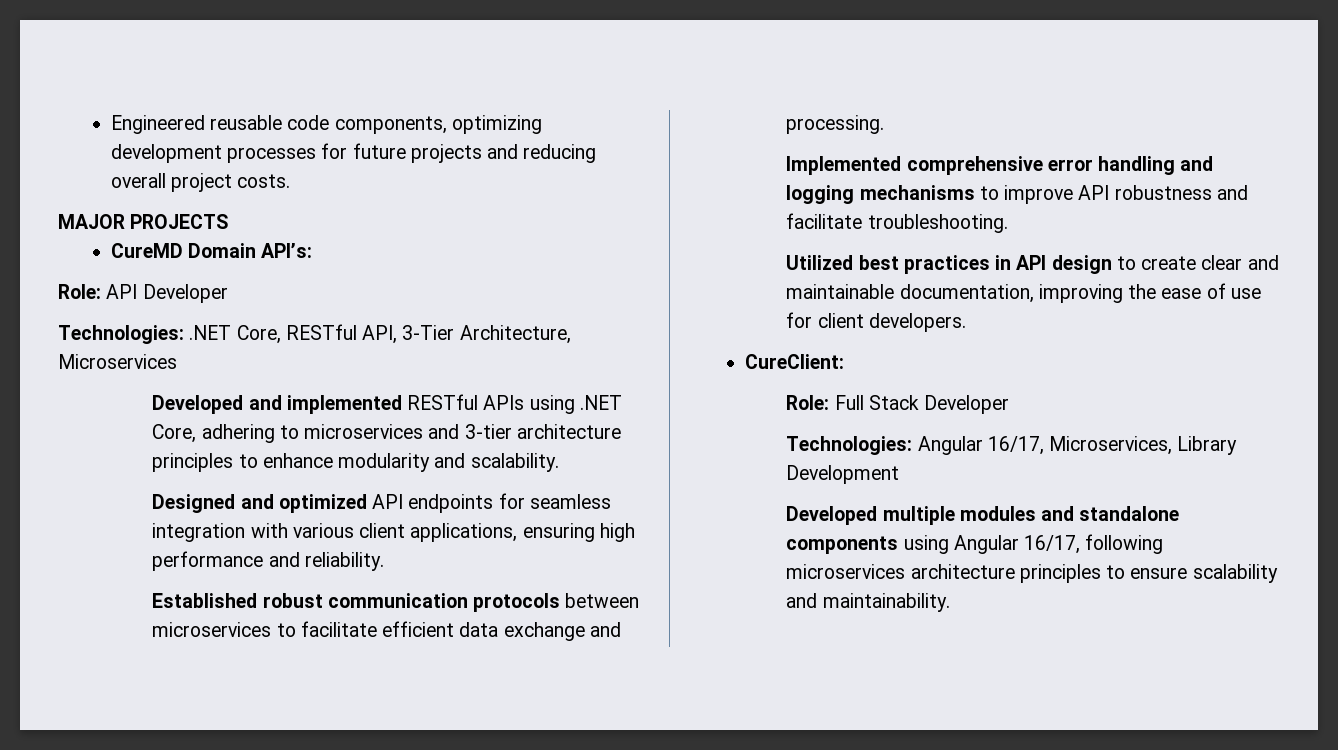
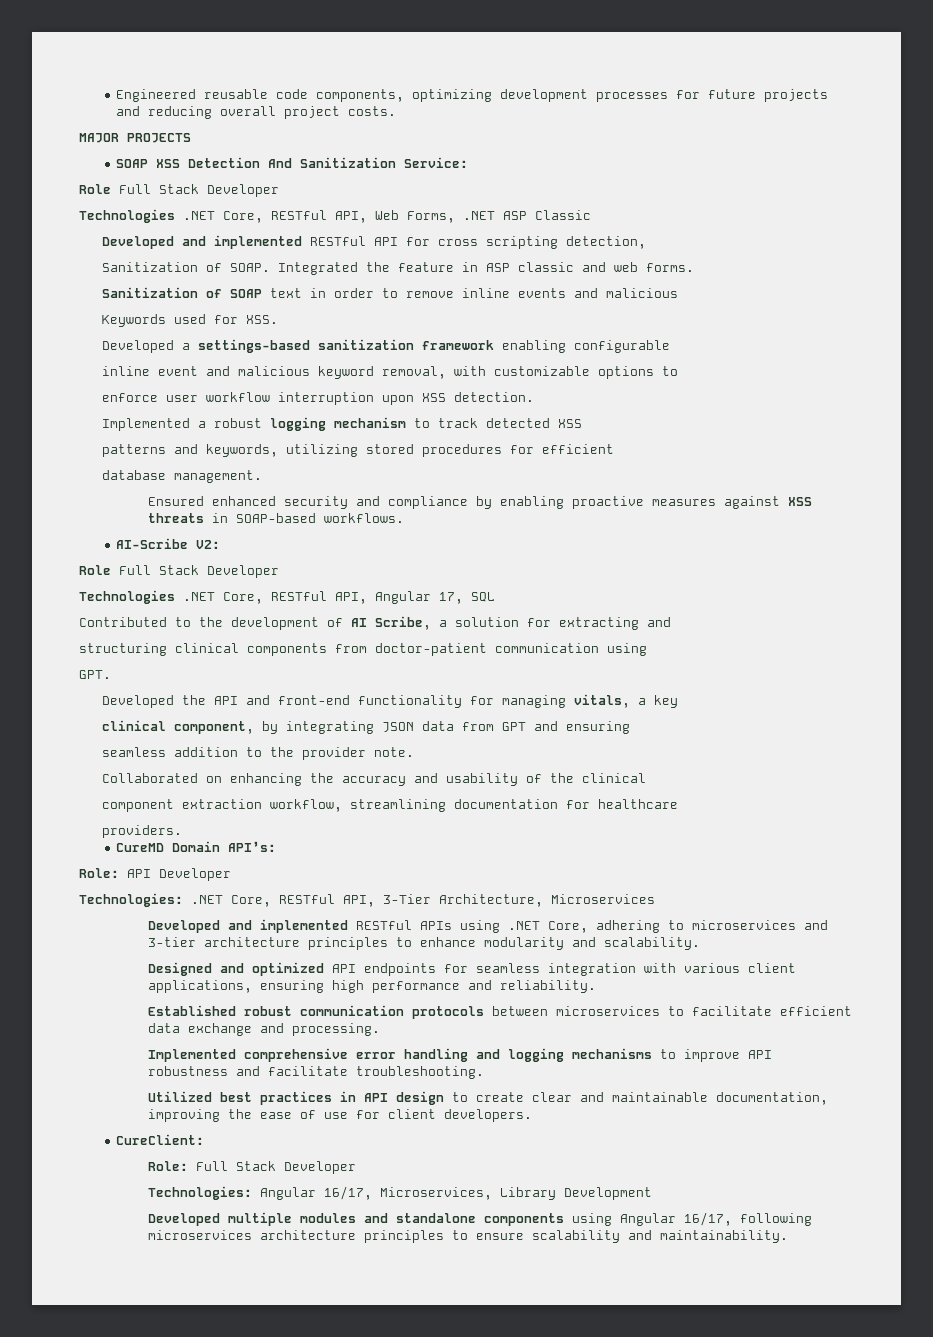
+ SOAP XSS Detection And Sanitization Service:
+ Role Full Stack Developer
+ Technologies .NET Core, RESTful API, Web Forms, .NET ASP Classic
+ Developed and implemented RESTful API for cross scripting detection,
+ Sanitization of SOAP. Integrated the feature in ASP classic and web forms.
+ Sanitization of SOAP text in order to remove inline events and malicious
+ Keywords used for XSS.
+ Developed a settings-based sanitization framework enabling configurable
+ inline event and malicious keyword removal, with customizable options to
+ enforce user workflow interruption upon XSS detection.
+ Implemented a robust logging mechanism to track detected XSS
+ patterns and keywords, utilizing stored procedures for efficient
+ database management.
+ Ensured enhanced security and compliance by enabling proactive measures against XSS threats in SOAP-based workflows.
+ AI-Scribe V2:
+ Role Full Stack Developer
+ Technologies .NET Core, RESTful API, Angular 17, SQL
+ Contributed to the development of AI Scribe, a solution for extracting and
+ structuring clinical components from doctor-patient communication using
+ GPT.
+ Developed the API and front-end functionality for managing vitals, a key
+ clinical component, by integrating JSON data from GPT and ensuring
+ seamless addition to the provider note.
+ Collaborated on enhancing the accuracy and usability of the clinical
+ component extraction workflow, streamlining documentation for healthcare
+ providers.

